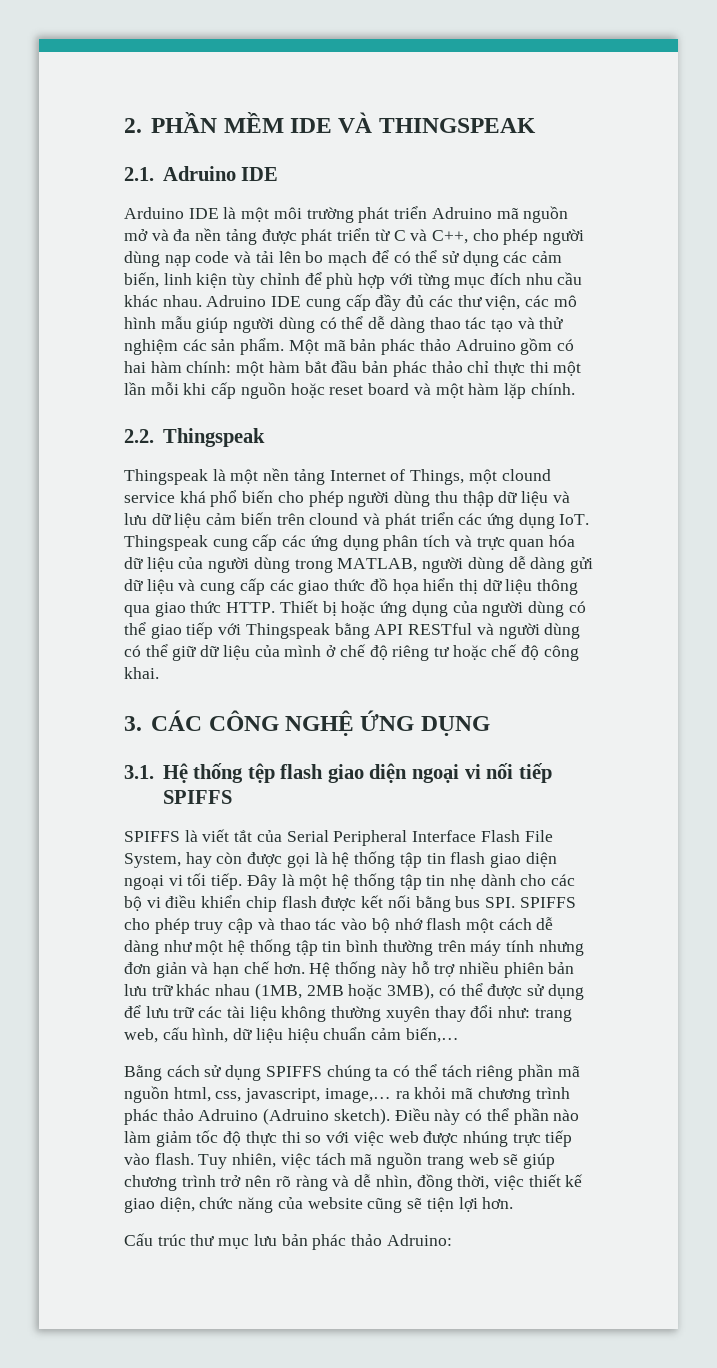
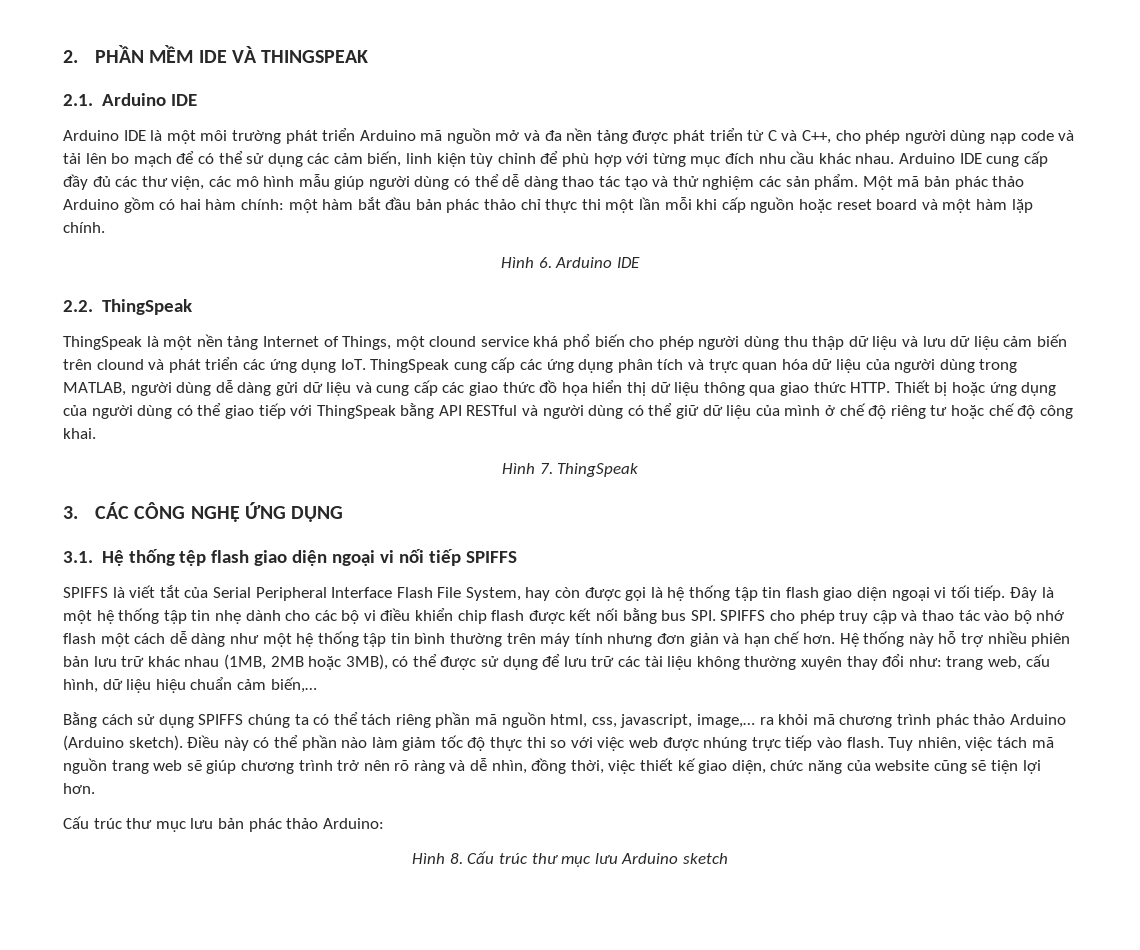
- 2.1. Adruino IDE
+ 2.1. Arduino IDE
- Arduino IDE là một môi trường phát triển Adruino mã nguồn mở và đa nền tảng được phát triển từ C và C++, cho phép người dùng nạp code và tải lên bo mạch để có thể sử dụng các cảm biến, linh kiện tùy chỉnh để phù hợp với từng mục đích nhu cầu khác nhau.
+ Arduino IDE là một môi trường phát triển Arduino mã nguồn mở và đa nền tảng được phát triển từ C và C++, cho phép người dùng nạp code và tải lên bo mạch để có thể sử dụng các cảm biến, linh kiện tùy chỉnh để phù hợp với từng mục đích nhu cầu khác nhau.
- Adruino IDE cung cấp đầy đủ các thư viện, các mô hình mẫu giúp người dùng có thể dễ dàng thao tác tạo và thử nghiệm các sản phẩm.
+ Arduino IDE cung cấp đầy đủ các thư viện, các mô hình mẫu giúp người dùng có thể dễ dàng thao tác tạo và thử nghiệm các sản phẩm.
- Một mã bản phác thảo Adruino gồm có hai hàm chính: một hàm bắt đầu bản phác thảo chỉ thực thi một lần mỗi khi cấp nguồn hoặc reset board và một hàm lặp chính.
+ Một mã bản phác thảo Arduino gồm có hai hàm chính: một hàm bắt đầu bản phác thảo chỉ thực thi một lần mỗi khi cấp nguồn hoặc reset board và một hàm lặp chính.
+ Hình 6. Arduino IDE
- 2.2. Thingspeak
- Thingspeak là một nền tảng Internet of Things, một clound service khá phổ biến cho phép người dùng thu thập dữ liệu và lưu dữ liệu cảm biến trên clound và phát triển các ứng dụng IoT. Thingspeak cung cấp các ứng dụng phân tích và trực quan hóa dữ liệu của người dùng trong MATLAB, người dùng dễ dàng gửi dữ liệu và cung cấp các giao thức đồ họa hiển thị dữ liệu thông qua giao thức HTTP.
+ 2.2. ThingSpeak
+ ThingSpeak là một nền tảng Internet of Things, một clound service khá phổ biến cho phép người dùng thu thập dữ liệu và lưu dữ liệu cảm biến trên clound và phát triển các ứng dụng IoT. ThingSpeak cung cấp các ứng dụng phân tích và trực quan hóa dữ liệu của người dùng trong MATLAB, người dùng dễ dàng gửi dữ liệu và cung cấp các giao thức đồ họa hiển thị dữ liệu thông qua giao thức HTTP.
- Thiết bị hoặc ứng dụng của người dùng có thể giao tiếp với Thingspeak bằng API RESTful và người dùng có thể giữ dữ liệu của mình ở chế độ riêng tư hoặc chế độ công khai.
+ Thiết bị hoặc ứng dụng của người dùng có thể giao tiếp với ThingSpeak bằng API RESTful và người dùng có thể giữ dữ liệu của mình ở chế độ riêng tư hoặc chế độ công khai.
+ Hình 7. ThingSpeak
- Bằng cách sử dụng SPIFFS chúng ta có thể tách riêng phần mã nguồn html, css, javascript, image,… ra khỏi mã chương trình phác thảo Adruino (Adruino sketch).
+ Bằng cách sử dụng SPIFFS chúng ta có thể tách riêng phần mã nguồn html, css, javascript, image,… ra khỏi mã chương trình phác thảo Arduino (Arduino sketch).
- Cấu trúc thư mục lưu bản phác thảo Adruino:
+ Cấu trúc thư mục lưu bản phác thảo Arduino:
+ Hình 8. Cấu trúc thư mục lưu Arduino sketch

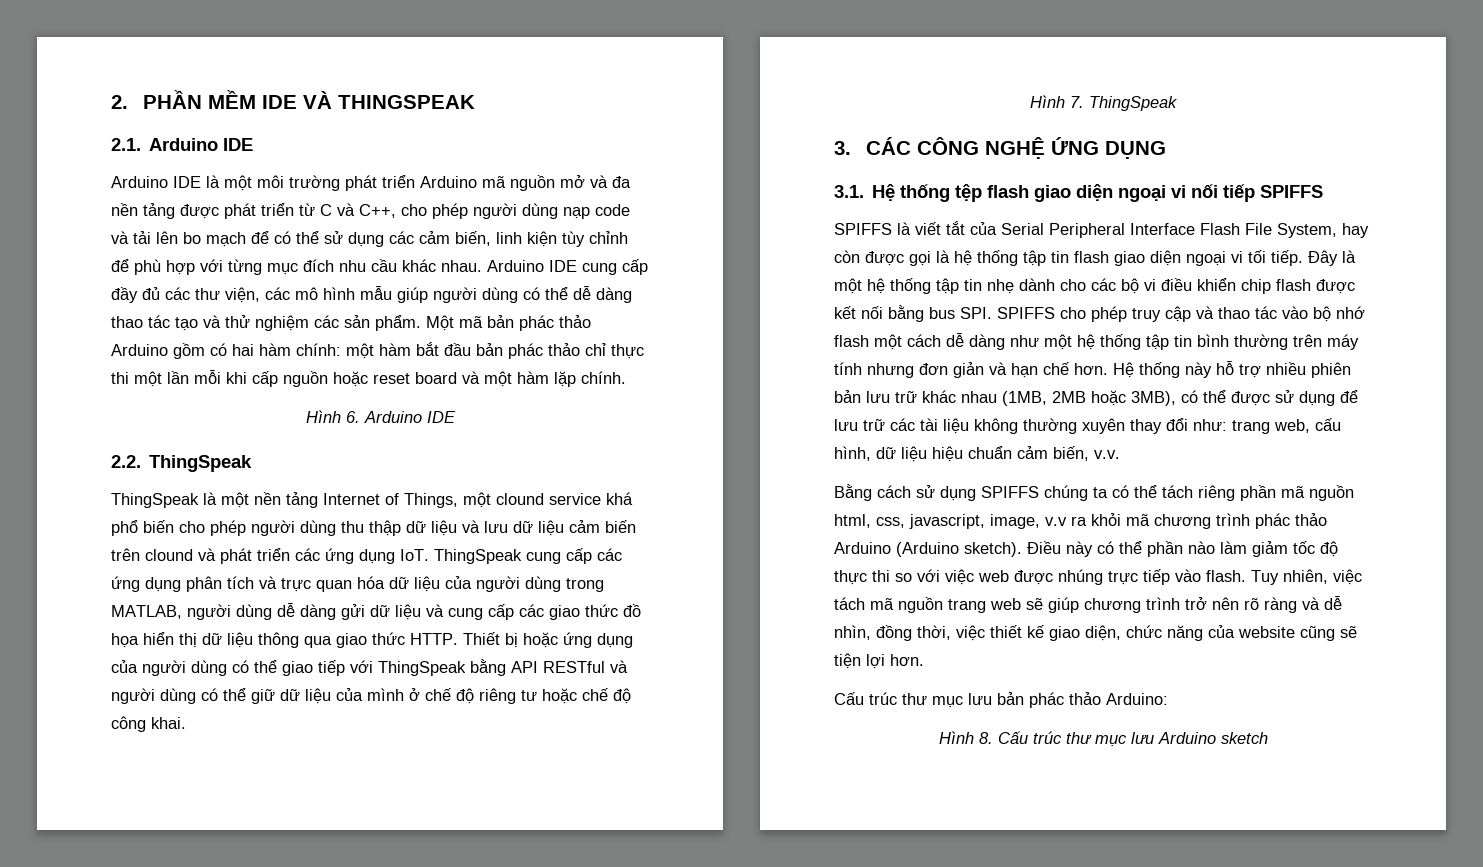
- Hệ thống này hỗ trợ nhiều phiên bản lưu trữ khác nhau (1MB, 2MB hoặc 3MB), có thể được sử dụng để lưu trữ các tài liệu không thường xuyên thay đổi như: trang web, cấu hình, dữ liệu hiệu chuẩn cảm biến,…
+ Hệ thống này hỗ trợ nhiều phiên bản lưu trữ khác nhau (1MB, 2MB hoặc 3MB), có thể được sử dụng để lưu trữ các tài liệu không thường xuyên thay đổi như: trang web, cấu hình, dữ liệu hiệu chuẩn cảm biến, v.v.
- Bằng cách sử dụng SPIFFS chúng ta có thể tách riêng phần mã nguồn html, css, javascript, image,… ra khỏi mã chương trình phác thảo Arduino (Arduino sketch).
+ Bằng cách sử dụng SPIFFS chúng ta có thể tách riêng phần mã nguồn html, css, javascript, image, v.v ra khỏi mã chương trình phác thảo Arduino (Arduino sketch).

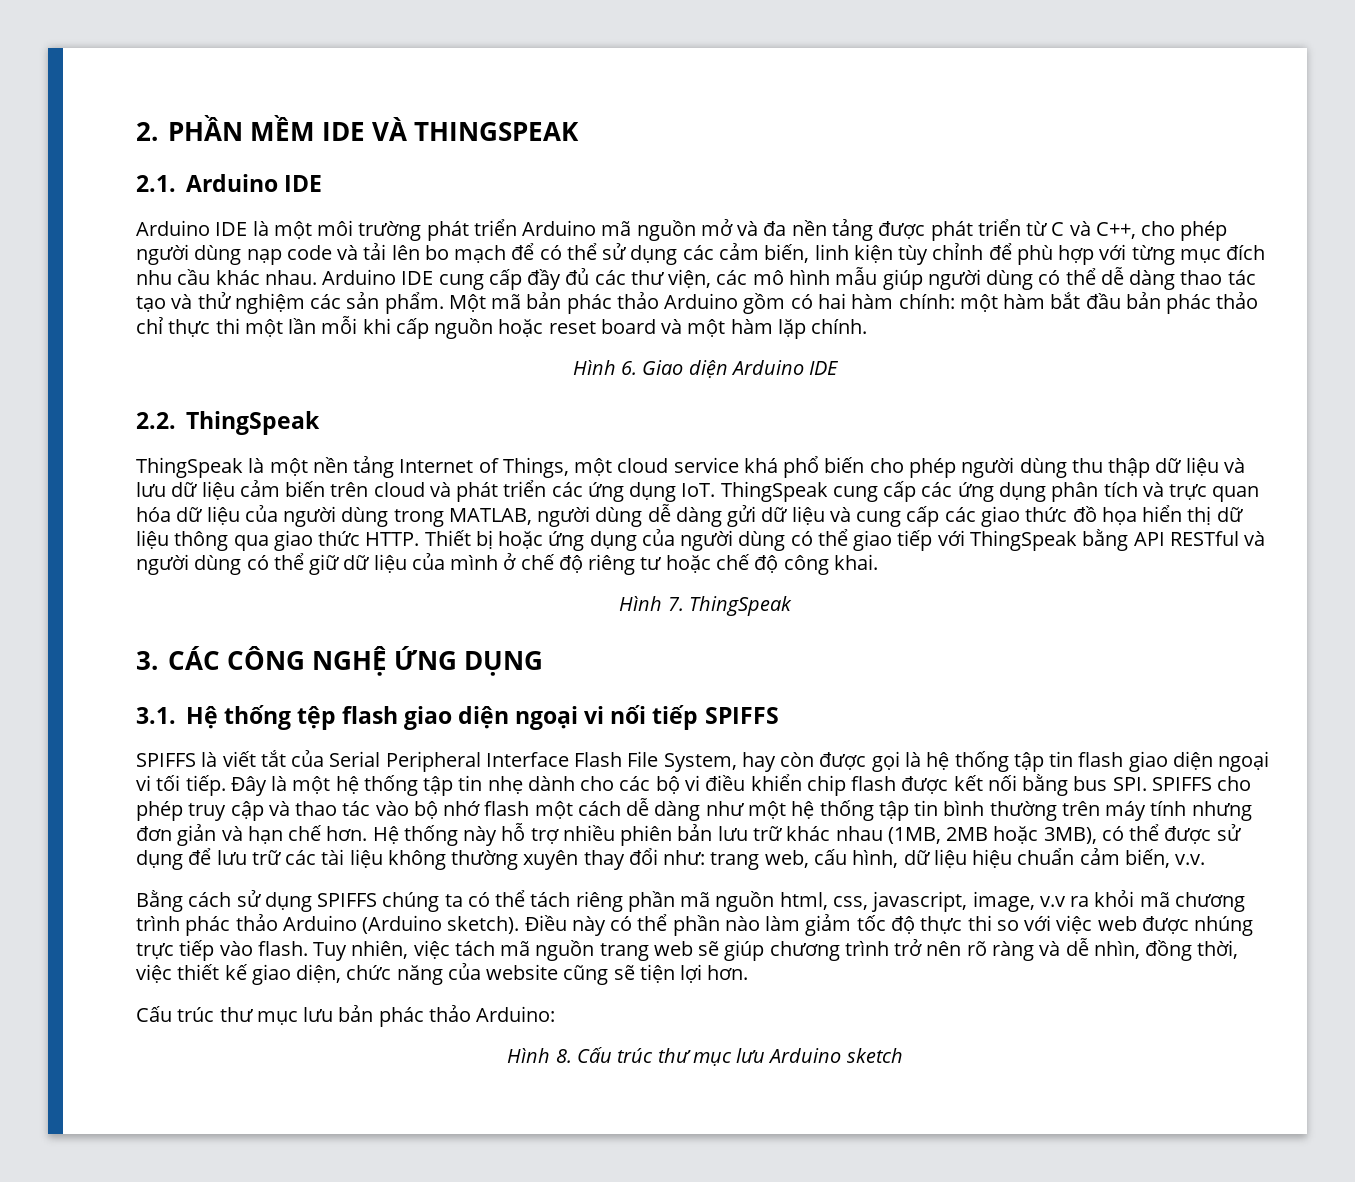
- Hình 6. Arduino IDE
+ Hình 6. Giao diện Arduino IDE
- ThingSpeak là một nền tảng Internet of Things, một clound service khá phổ biến cho phép người dùng thu thập dữ liệu và lưu dữ liệu cảm biến trên clound và phát triển các ứng dụng IoT. ThingSpeak cung cấp các ứng dụng phân tích và trực quan hóa dữ liệu của người dùng trong MATLAB, người dùng dễ dàng gửi dữ liệu và cung cấp các giao thức đồ họa hiển thị dữ liệu thông qua giao thức HTTP.
+ ThingSpeak là một nền tảng Internet of Things, một cloud service khá phổ biến cho phép người dùng thu thập dữ liệu và lưu dữ liệu cảm biến trên cloud và phát triển các ứng dụng IoT. ThingSpeak cung cấp các ứng dụng phân tích và trực quan hóa dữ liệu của người dùng trong MATLAB, người dùng dễ dàng gửi dữ liệu và cung cấp các giao thức đồ họa hiển thị dữ liệu thông qua giao thức HTTP.

